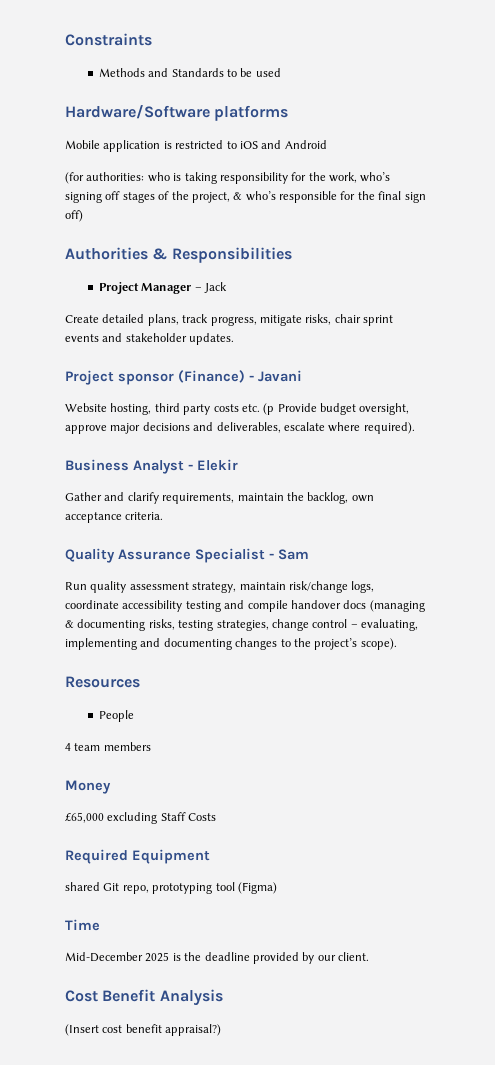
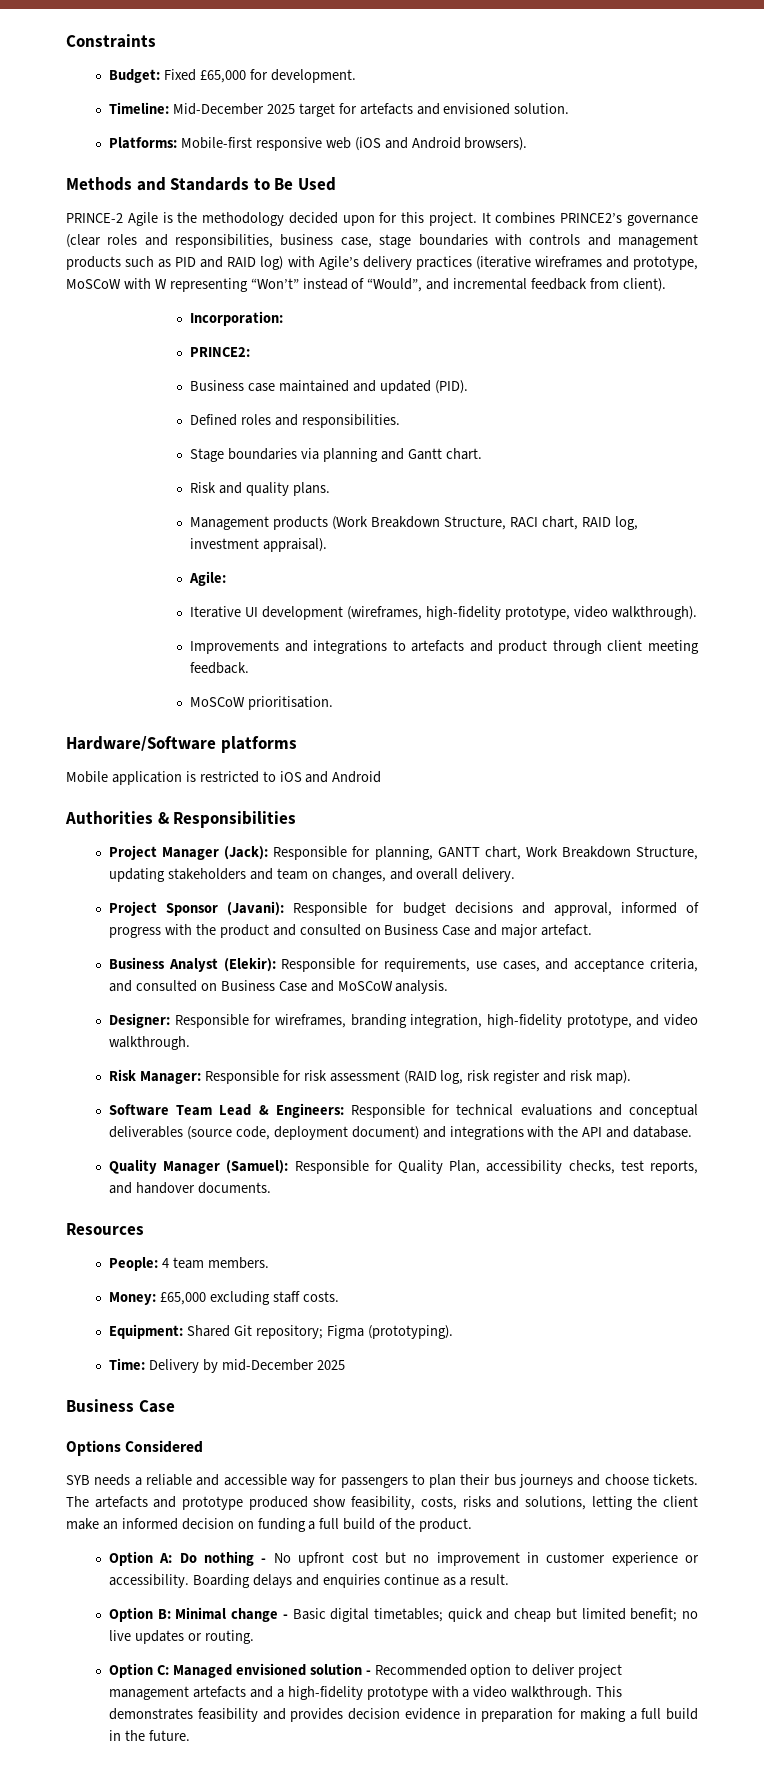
- Methods and Standards to be used
+ Budget: Fixed £65,000 for development.
+ Timeline: Mid‑December 2025 target for artefacts and envisioned solution.
+ Platforms: Mobile‑first responsive web (iOS and Android browsers).
+ Methods and Standards to Be Used
+ PRINCE-2 Agile is the methodology decided upon for this project. It combines PRINCE2’s governance (clear roles and responsibilities, business case, stage boundaries with controls and management products such as PID and RAID log) with Agile’s delivery practices (iterative wireframes and prototype, MoSCoW with W representing “Won’t” instead of “Would”, and incremental feedback from client).
+ Incorporation:
+ PRINCE2:
+ Business case maintained and updated (PID).
+ Defined roles and responsibilities.
+ Stage boundaries via planning and Gantt chart.
+ Risk and quality plans.
+ Management products (Work Breakdown Structure, RACI chart, RAID log, investment appraisal).
+ Agile:
+ Iterative UI development (wireframes, high‑fidelity prototype, video walkthrough).
+ Improvements and integrations to artefacts and product through client meeting feedback.
+ MoSCoW prioritisation.
- (for authorities: who is taking responsibility for the work, who’s signing off stages of the project, & who’s responsible for the final sign off)
- Project Manager – Jack
- Create detailed plans, track progress, mitigate risks, chair sprint events and stakeholder updates.
- Project sponsor (Finance) - Javani
- Website hosting, third party costs etc. (p Provide budget oversight, approve major decisions and deliverables, escalate where required).
- Business Analyst - Elekir
- Gather and clarify requirements, maintain the backlog, own acceptance criteria.
- Quality Assurance Specialist - Sam
- Run quality assessment strategy, maintain risk/change logs, coordinate accessibility testing and compile handover docs (managing & documenting risks, testing strategies, change control – evaluating, implementing and documenting changes to the project’s scope).
+ Project Manager (Jack): Responsible for planning, GANTT chart, Work Breakdown Structure, updating stakeholders and team on changes, and overall delivery.
+ Project Sponsor (Javani): Responsible for budget decisions and approval, informed of progress with the product and consulted on Business Case and major artefact.
+ Business Analyst (Elekir): Responsible for requirements, use cases, and acceptance criteria, and consulted on Business Case and MoSCoW analysis.
+ Designer: Responsible for wireframes, branding integration, high‑fidelity prototype, and video walkthrough.
+ Risk Manager: Responsible for risk assessment (RAID log, risk register and risk map).
+ Software Team Lead & Engineers: Responsible for technical evaluations and conceptual deliverables (source code, deployment document) and integrations with the API and database.
+ Quality Manager (Samuel): Responsible for Quality Plan, accessibility checks, test reports, and handover documents.
- People
- 4 team members
- Money
- £65,000 excluding Staff Costs
- Required Equipment
- shared Git repo, prototyping tool (Figma)
- Time
- Mid-December 2025 is the deadline provided by our client.
- Cost Benefit Analysis
- (Insert cost benefit appraisal?)
+ People: 4 team members.
+ Money: £65,000 excluding staff costs.
+ Equipment: Shared Git repository; Figma (prototyping).
+ Time: Delivery by mid‑December 2025
+ Business Case
+ Options Considered
+ SYB needs a reliable and accessible way for passengers to plan their bus journeys and choose tickets. The artefacts and prototype produced show feasibility, costs, risks and solutions, letting the client make an informed decision on funding a full build of the product.
+ Option A: Do nothing - No upfront cost but no improvement in customer experience or accessibility. Boarding delays and enquiries continue as a result.
+ Option B: Minimal change - Basic digital timetables; quick and cheap but limited benefit; no live updates or routing.
+ Option C: Managed envisioned solution - Recommended option to deliver project management artefacts and a high‑fidelity prototype with a video walkthrough. This demonstrates feasibility and provides decision evidence in preparation for making a full build in the future.

